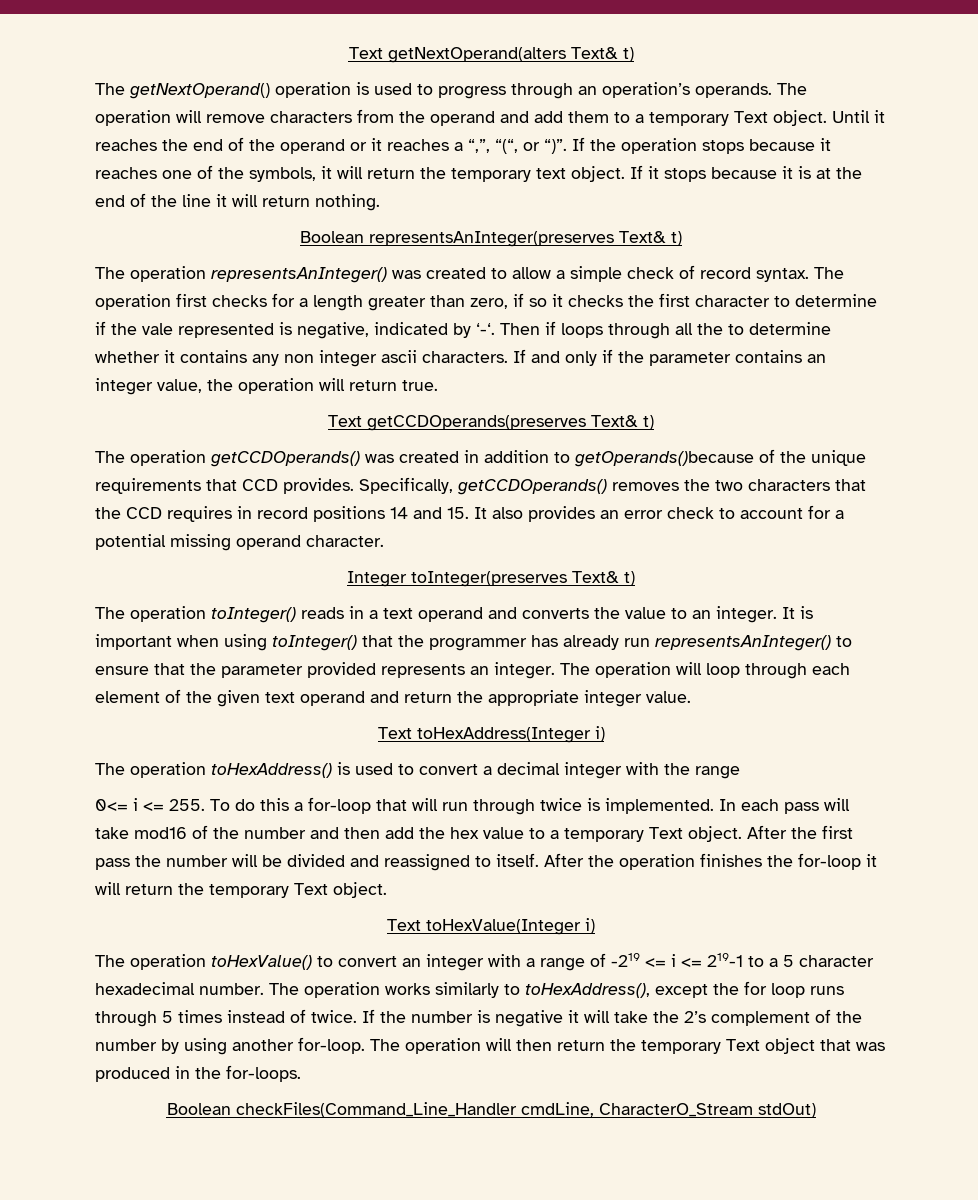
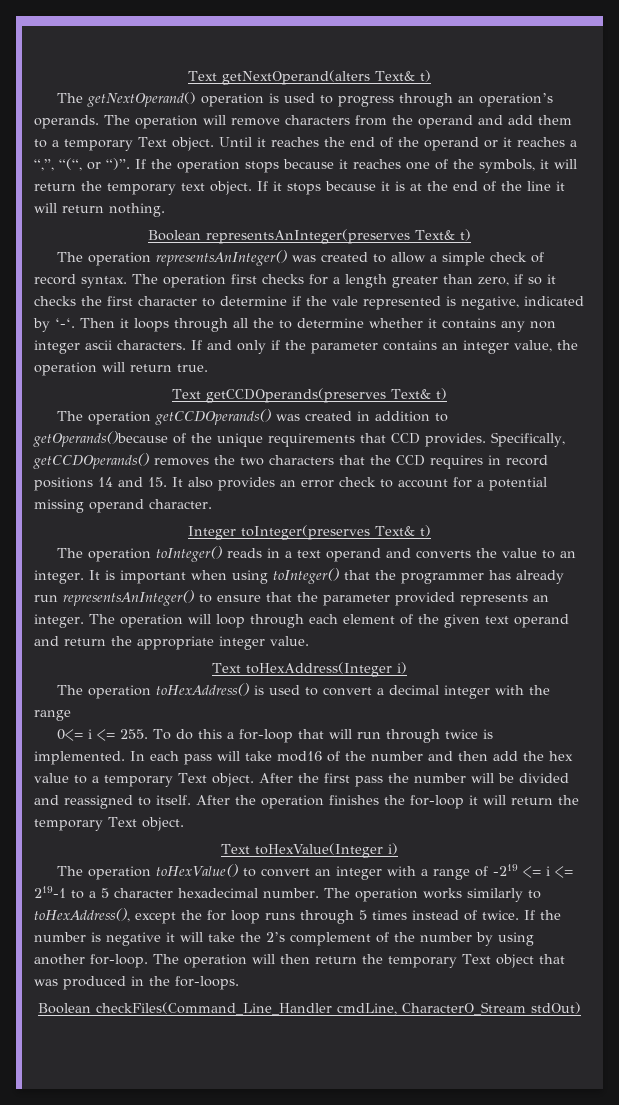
- Then if loops through all the to determine whether it contains any non integer ascii characters.
+ Then it loops through all the to determine whether it contains any non integer ascii characters.

